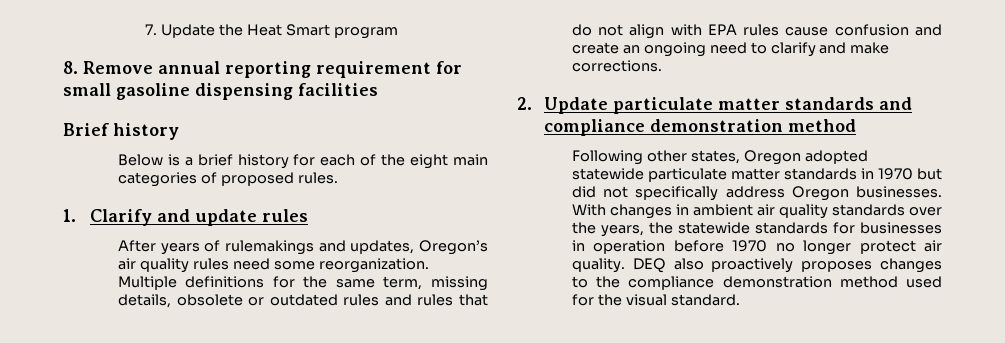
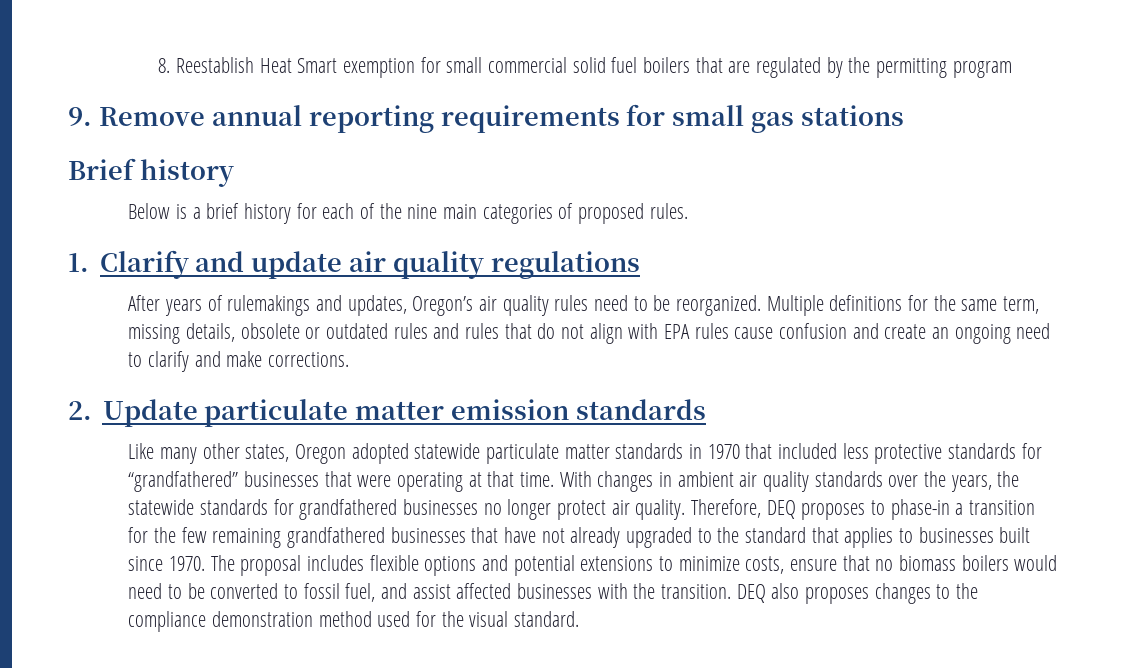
- 7. Update the Heat Smart program
+ 8. Reestablish Heat Smart exemption for small commercial solid fuel boilers that are regulated by the permitting program
- 8. Remove annual reporting requirement for small gasoline dispensing facilities
+ 9. Remove annual reporting requirements for small gas stations
- Below is a brief history for each of the eight main categories of proposed rules.
+ Below is a brief history for each of the nine main categories of proposed rules.
- 1. Clarify and update rules
+ 1. Clarify and update air quality regulations
- After years of rulemakings and updates, Oregon’s air quality rules need some reorganization.
+ After years of rulemakings and updates, Oregon’s air quality rules need to be reorganized.
- 2. Update particulate matter standards and compliance demonstration method
- Following other states, Oregon adopted statewide particulate matter standards in 1970 but did not specifically address Oregon businesses.
+ 2. Update particulate matter emission standards
+ Like many other states, Oregon adopted statewide particulate matter standards in 1970 that included less protective standards for “grandfathered” businesses that were operating at that time.
- With changes in ambient air quality standards over the years, the statewide standards for businesses in operation before 1970 no longer protect air quality.
+ With changes in ambient air quality standards over the years, the statewide standards for grandfathered businesses no longer protect air quality.
+ Therefore, DEQ proposes to phase-in a transition for the few remaining grandfathered businesses that have not already upgraded to the standard that applies to businesses built since 1970. The proposal includes flexible options and potential extensions to minimize costs, ensure that no biomass boilers would need to be converted to fossil fuel, and assist affected businesses with the transition.
- DEQ also proactively proposes changes to the compliance demonstration method used for the visual standard.
+ DEQ also proposes changes to the compliance demonstration method used for the visual standard.

